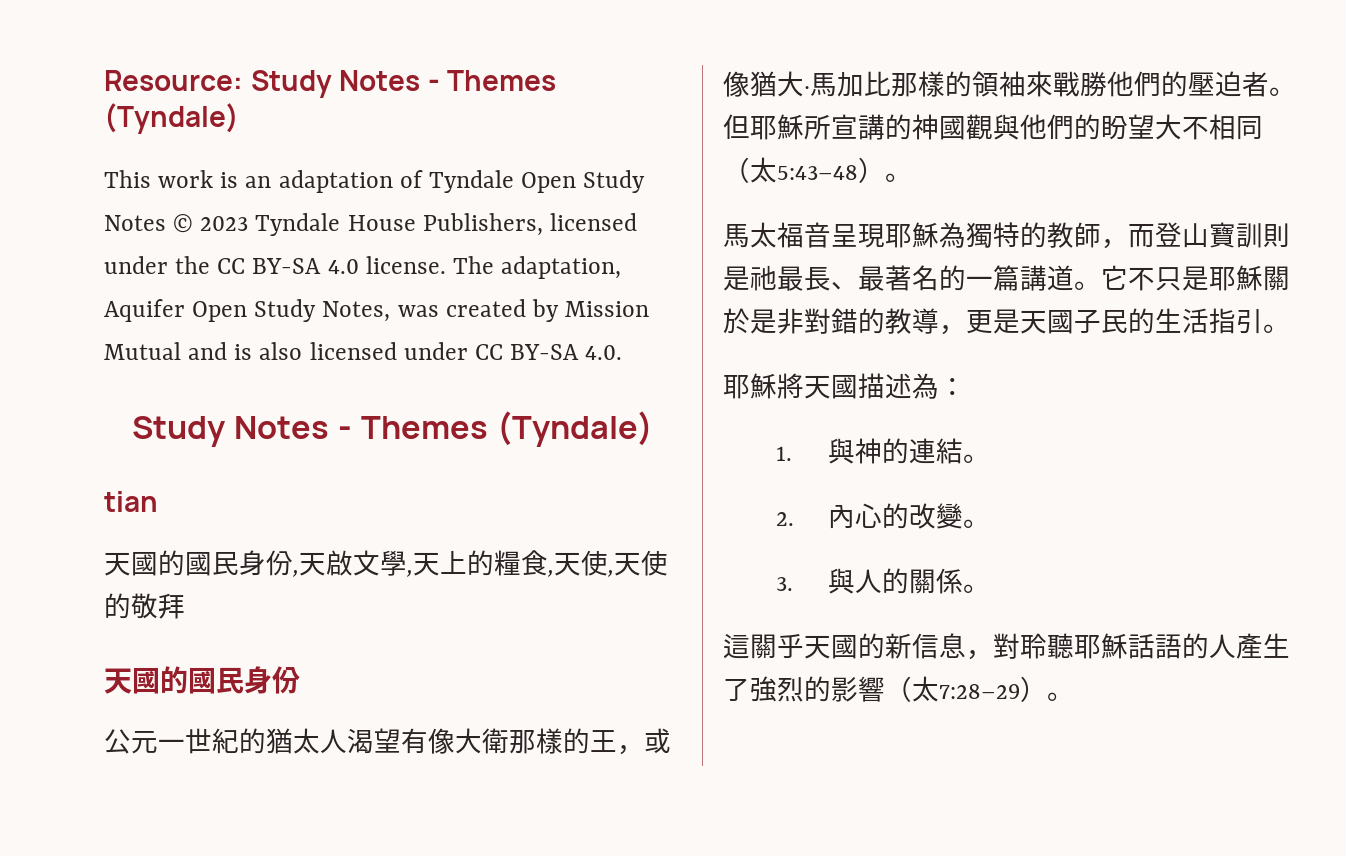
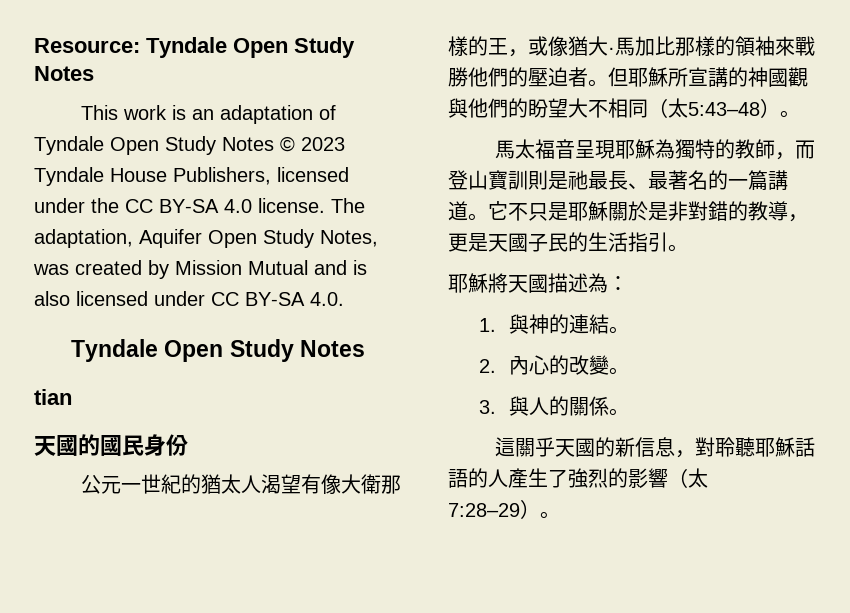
- Resource: Study Notes - Themes (Tyndale)
+ Resource: Tyndale Open Study Notes
  The adaptation, Aquifer Open Study Notes, was created by Mission Mutual and is also licensed under CC BY-SA 4.0.
- Study Notes - Themes (Tyndale)
+ Tyndale Open Study Notes
  tian
- 天國的國民身份,天啟文學,天上的糧食,天使,天使的敬拜

